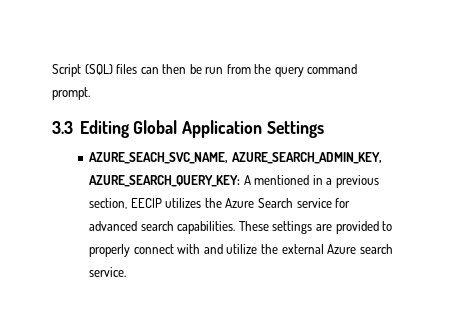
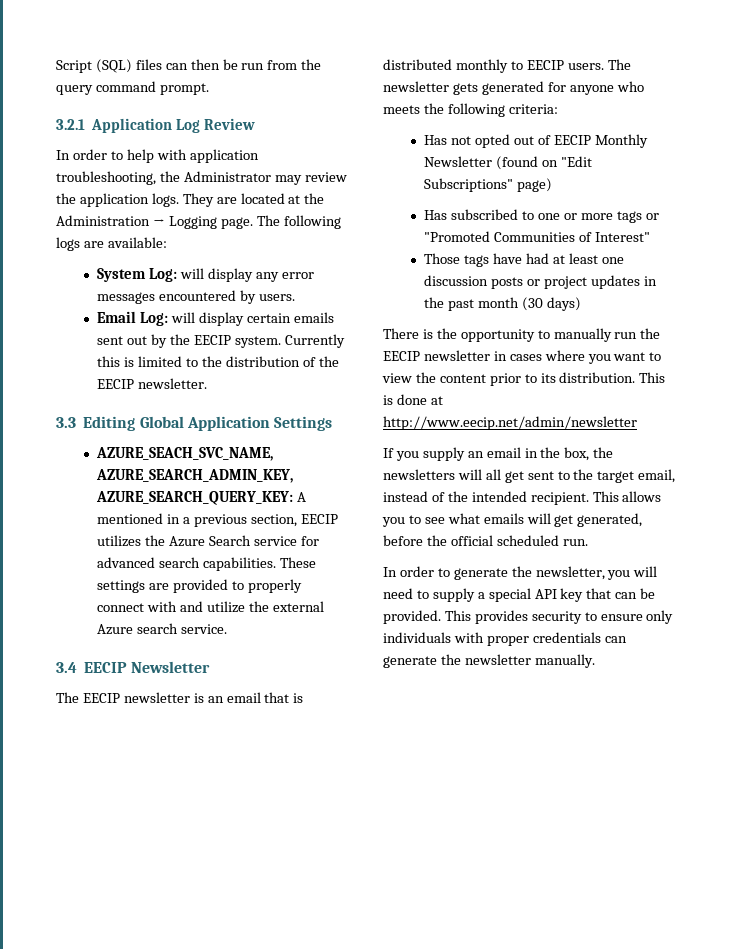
+ 3.2.1 Application Log Review
+ In order to help with application troubleshooting, the Administrator may review the application logs. They are located at the Administration → Logging page. The following logs are available:
+ System Log: will display any error messages encountered by users.
+ Email Log: will display certain emails sent out by the EECIP system. Currently this is limited to the distribution of the EECIP newsletter.
+ 3.4 EECIP Newsletter
+ The EECIP newsletter is an email that is distributed monthly to EECIP users. The newsletter gets generated for anyone who meets the following criteria:
+ Has not opted out of EECIP Monthly Newsletter (found on "Edit Subscriptions" page)
+ Has subscribed to one or more tags or "Promoted Communities of Interest"
+ Those tags have had at least one discussion posts or project updates in the past month (30 days)
+ There is the opportunity to manually run the EECIP newsletter in cases where you want to view the content prior to its distribution. This is done at http://www.eecip.net/admin/newsletter
+ If you supply an email in the box, the newsletters will all get sent to the target email, instead of the intended recipient. This allows you to see what emails will get generated, before the official scheduled run.
+ In order to generate the newsletter, you will need to supply a special API key that can be provided. This provides security to ensure only individuals with proper credentials can generate the newsletter manually.

